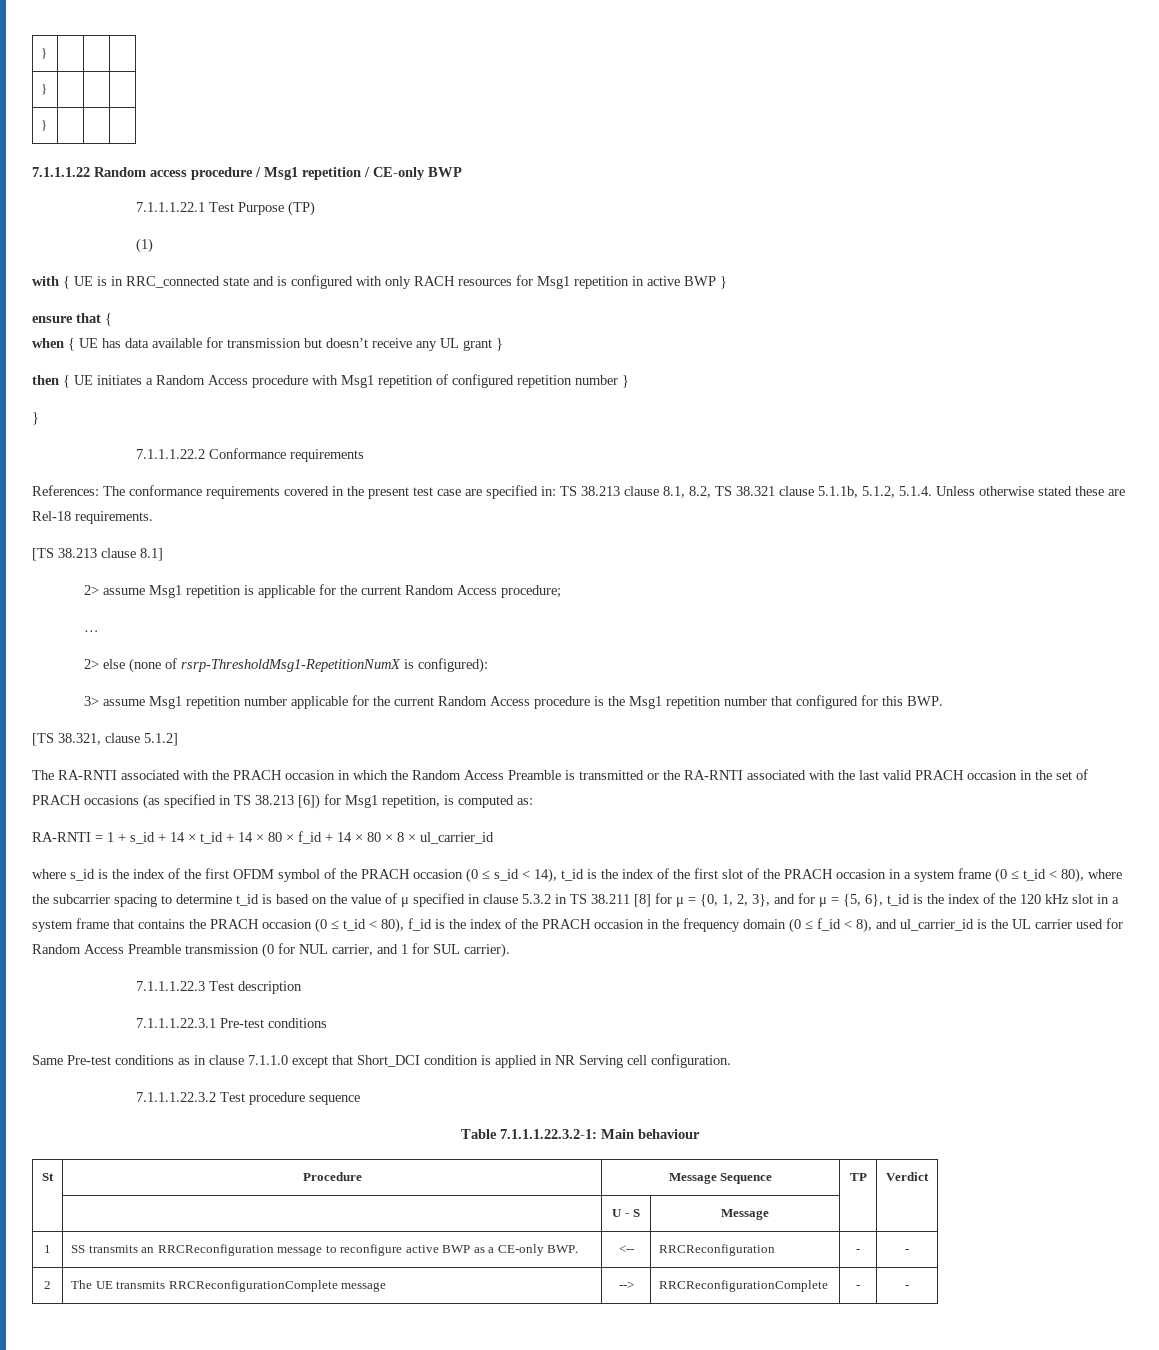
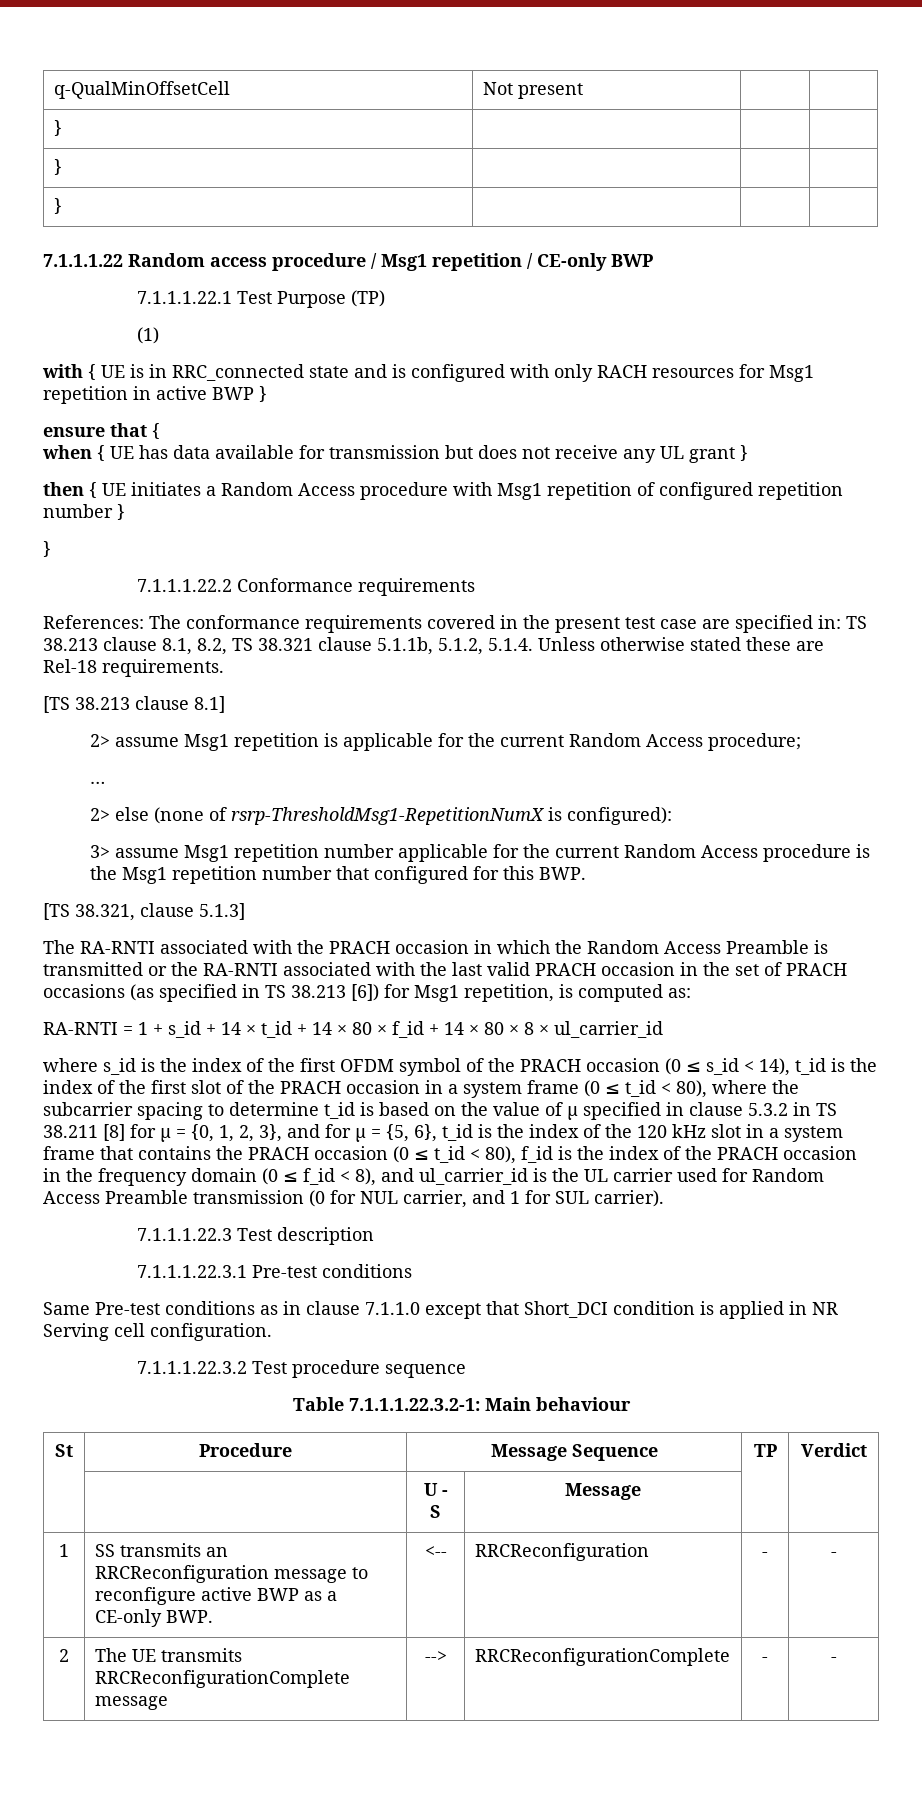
+ q-QualMinOffsetCell | Not present | |
- when { UE has data available for transmission but doesn’t receive any UL grant }
+ when { UE has data available for transmission but does not receive any UL grant }
- [TS 38.321, clause 5.1.2]
+ [TS 38.321, clause 5.1.3]

